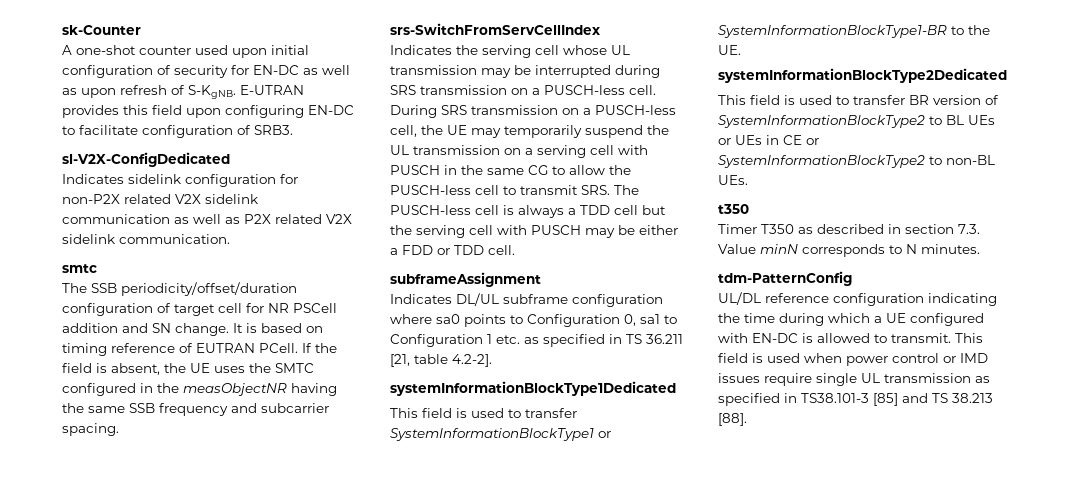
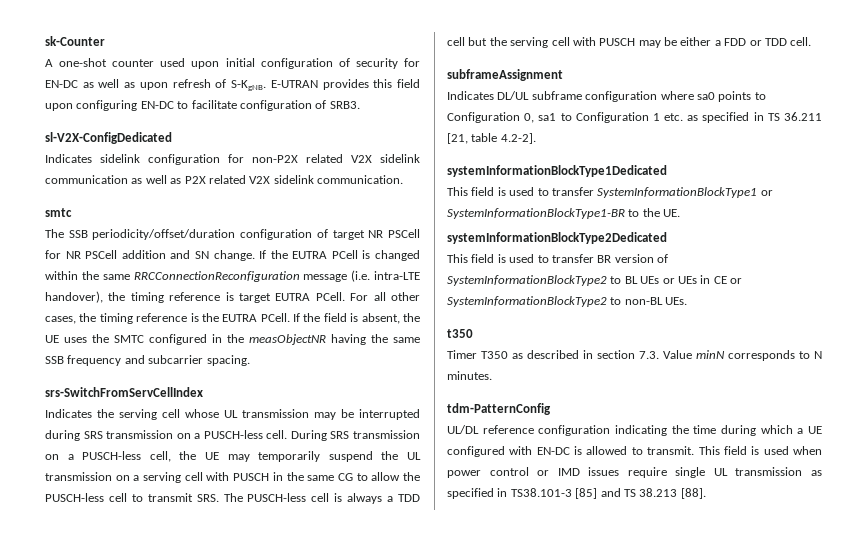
- The SSB periodicity/offset/duration configuration of target cell for NR PSCell addition and SN change.
+ The SSB periodicity/offset/duration configuration of target NR PSCell for NR PSCell addition and SN change.
- It is based on timing reference of EUTRAN PCell.
+ If the EUTRA PCell is changed within the same RRCConnectionReconfiguration message (i.e. intra-LTE handover), the timing reference is target EUTRA PCell. For all other cases, the timing reference is the EUTRA PCell.

